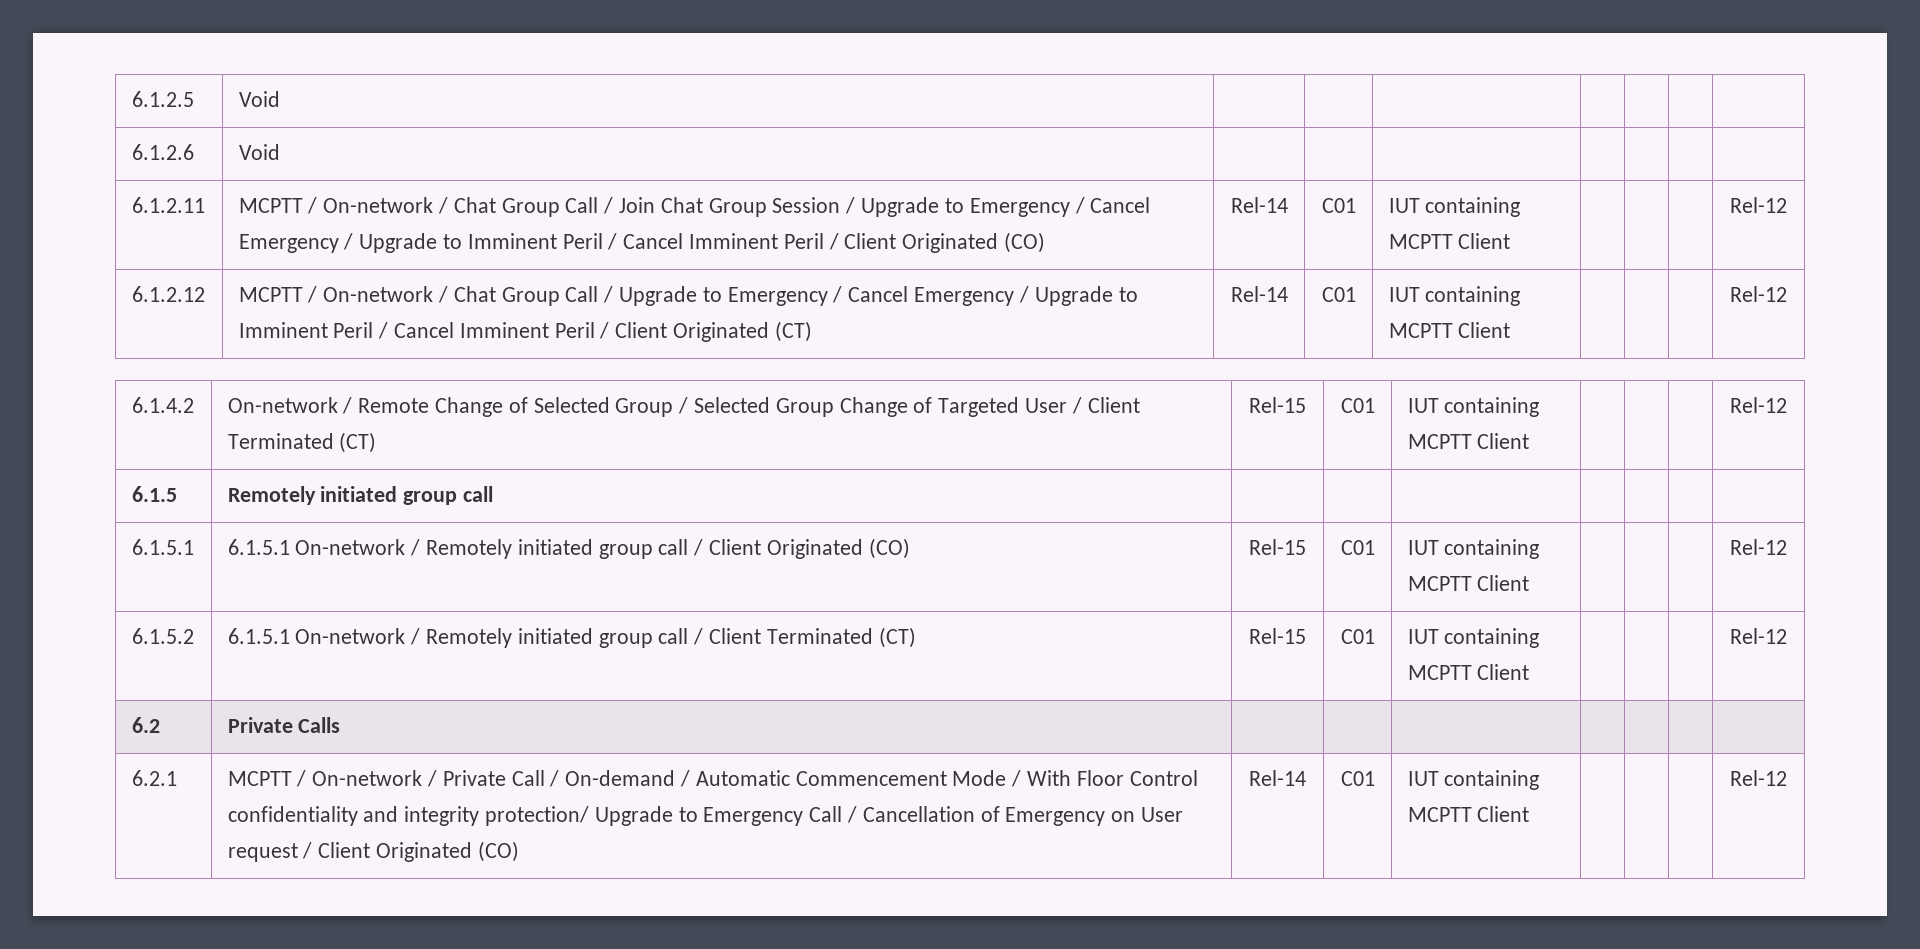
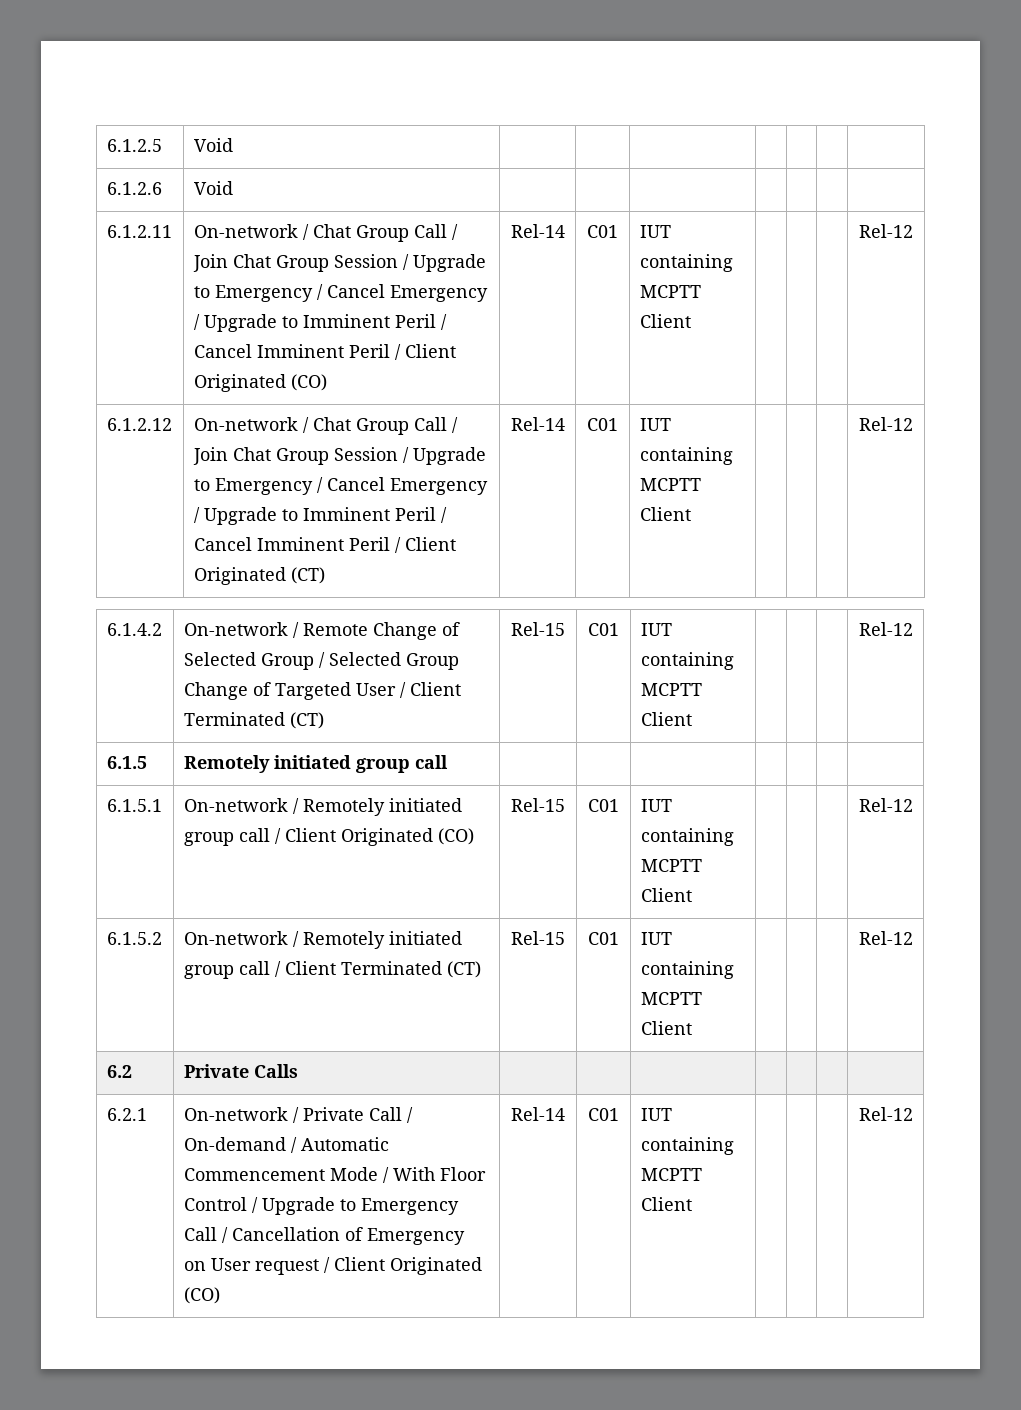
- 6.1.2.11 | MCPTT / On-network / Chat Group Call / Join Chat Group Session / Upgrade to Emergency / Cancel Emergency / Upgrade to Imminent Peril / Cancel Imminent Peril / Client Originated (CO) | Rel-14 | C01 | IUT containing MCPTT Client | | | | Rel-12
+ 6.1.2.11 | On-network / Chat Group Call / Join Chat Group Session / Upgrade to Emergency / Cancel Emergency / Upgrade to Imminent Peril / Cancel Imminent Peril / Client Originated (CO) | Rel-14 | C01 | IUT containing MCPTT Client | | | | Rel-12
- 6.1.2.12 | MCPTT / On-network / Chat Group Call / Upgrade to Emergency / Cancel Emergency / Upgrade to Imminent Peril / Cancel Imminent Peril / Client Originated (CT) | Rel-14 | C01 | IUT containing MCPTT Client | | | | Rel-12
+ 6.1.2.12 | On-network / Chat Group Call / Join Chat Group Session / Upgrade to Emergency / Cancel Emergency / Upgrade to Imminent Peril / Cancel Imminent Peril / Client Originated (CT) | Rel-14 | C01 | IUT containing MCPTT Client | | | | Rel-12
- 6.1.5.1 | 6.1.5.1 On-network / Remotely initiated group call / Client Originated (CO) | Rel-15 | C01 | IUT containing MCPTT Client | | | | Rel-12
+ 6.1.5.1 | On-network / Remotely initiated group call / Client Originated (CO) | Rel-15 | C01 | IUT containing MCPTT Client | | | | Rel-12
- 6.1.5.2 | 6.1.5.1 On-network / Remotely initiated group call / Client Terminated (CT) | Rel-15 | C01 | IUT containing MCPTT Client | | | | Rel-12
+ 6.1.5.2 | On-network / Remotely initiated group call / Client Terminated (CT) | Rel-15 | C01 | IUT containing MCPTT Client | | | | Rel-12
- MCPTT / On-network / Private Call / On-demand / Automatic Commencement Mode / With Floor Control confidentiality and integrity protection/ Upgrade to Emergency Call / Cancellation of Emergency on User request / Client Originated (CO)
+ On-network / Private Call / On-demand / Automatic Commencement Mode / With Floor Control / Upgrade to Emergency Call / Cancellation of Emergency on User request / Client Originated (CO)

